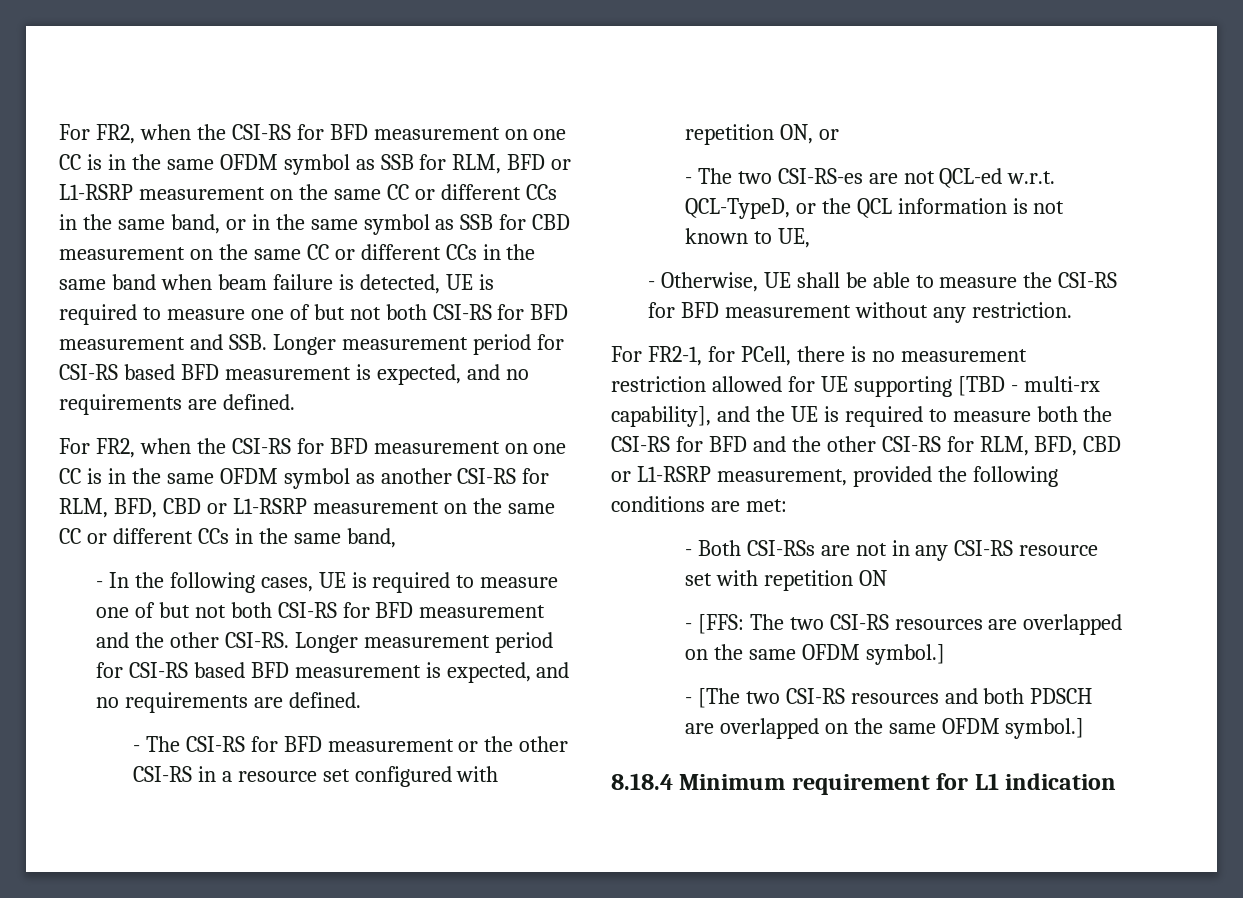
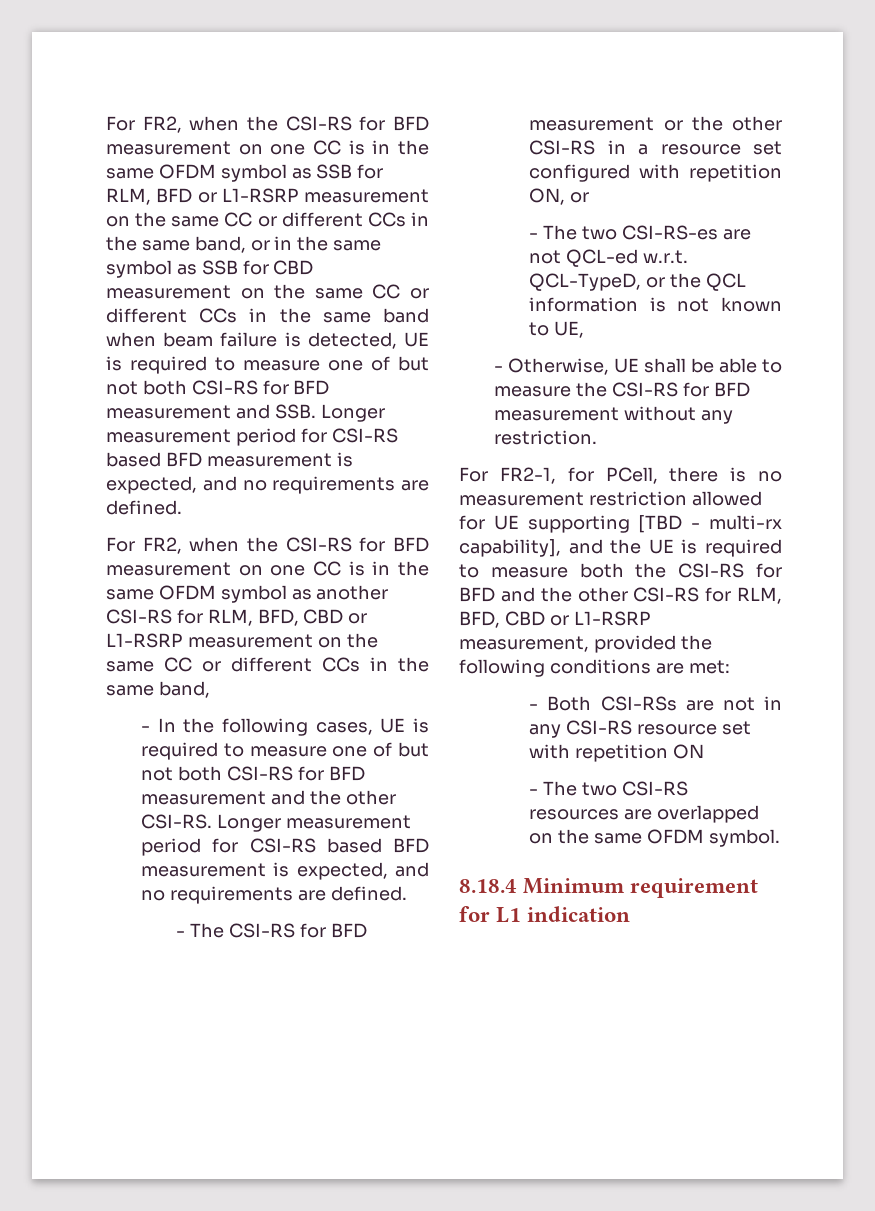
- - [FFS: The two CSI-RS resources are overlapped on the same OFDM symbol.]
- - [The two CSI-RS resources and both PDSCH are overlapped on the same OFDM symbol.]
+ - The two CSI-RS resources are overlapped on the same OFDM symbol.

